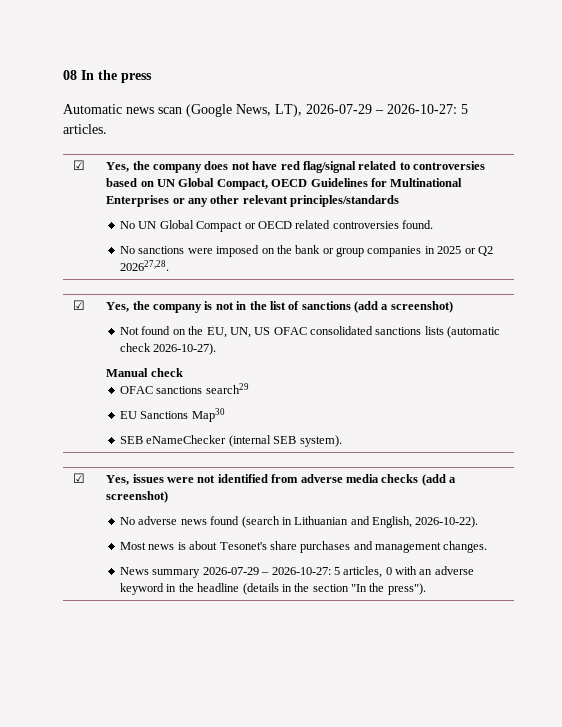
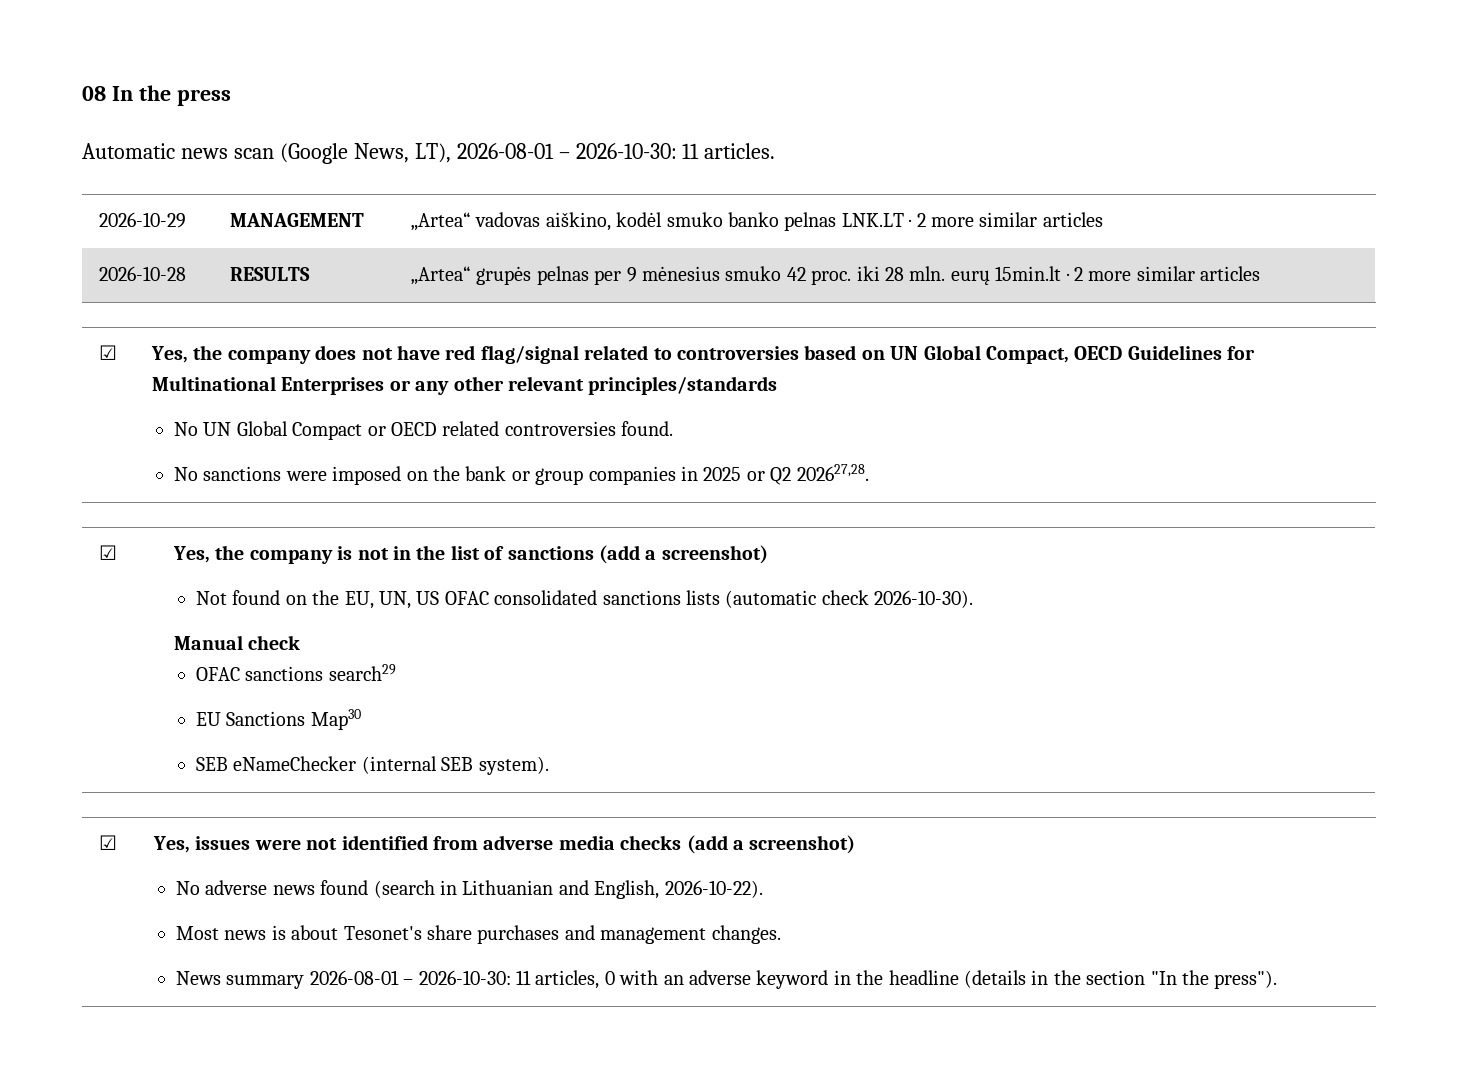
- Automatic news scan (Google News, LT), 2026-07-29 – 2026-10-27: 5 articles.
+ Automatic news scan (Google News, LT), 2026-08-01 – 2026-10-30: 11 articles.
+ 2026-10-29 | MANAGEMENT | „Artea“ vadovas aiškino, kodėl smuko banko pelnas LNK.LT · 2 more similar articles
+ 2026-10-28 | RESULTS | „Artea“ grupės pelnas per 9 mėnesius smuko 42 proc. iki 28 mln. eurų 15min.lt · 2 more similar articles
- Not found on the EU, UN, US OFAC consolidated sanctions lists (automatic check 2026-10-27).
+ Not found on the EU, UN, US OFAC consolidated sanctions lists (automatic check 2026-10-30).
- News summary 2026-07-29 – 2026-10-27: 5 articles, 0 with an adverse keyword in the headline (details in the section "In the press").
+ News summary 2026-08-01 – 2026-10-30: 11 articles, 0 with an adverse keyword in the headline (details in the section "In the press").

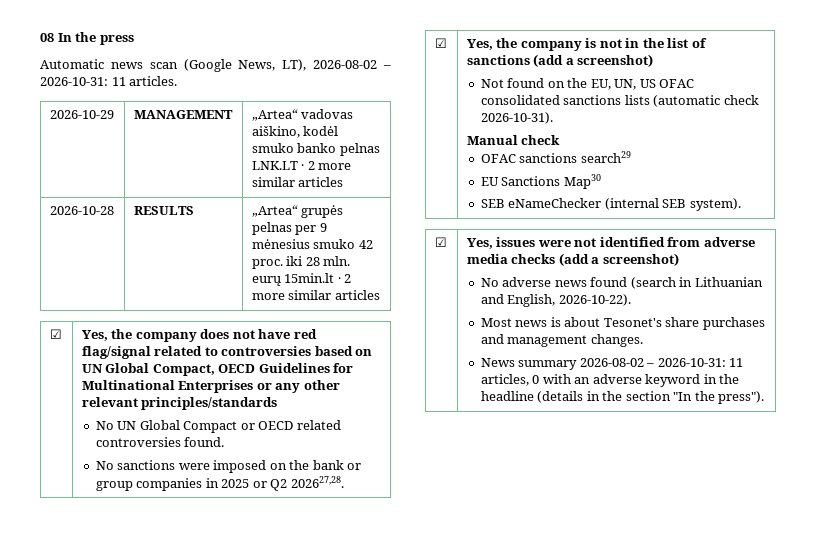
- Automatic news scan (Google News, LT), 2026-08-01 – 2026-10-30: 11 articles.
+ Automatic news scan (Google News, LT), 2026-08-02 – 2026-10-31: 11 articles.
- Not found on the EU, UN, US OFAC consolidated sanctions lists (automatic check 2026-10-30).
+ Not found on the EU, UN, US OFAC consolidated sanctions lists (automatic check 2026-10-31).
- News summary 2026-08-01 – 2026-10-30: 11 articles, 0 with an adverse keyword in the headline (details in the section "In the press").
+ News summary 2026-08-02 – 2026-10-31: 11 articles, 0 with an adverse keyword in the headline (details in the section "In the press").

